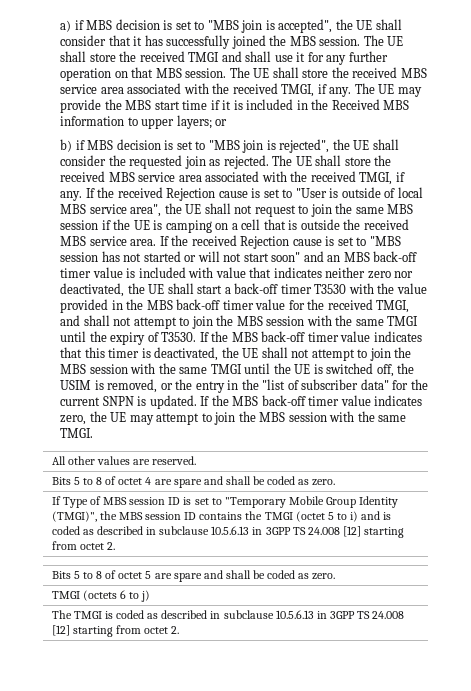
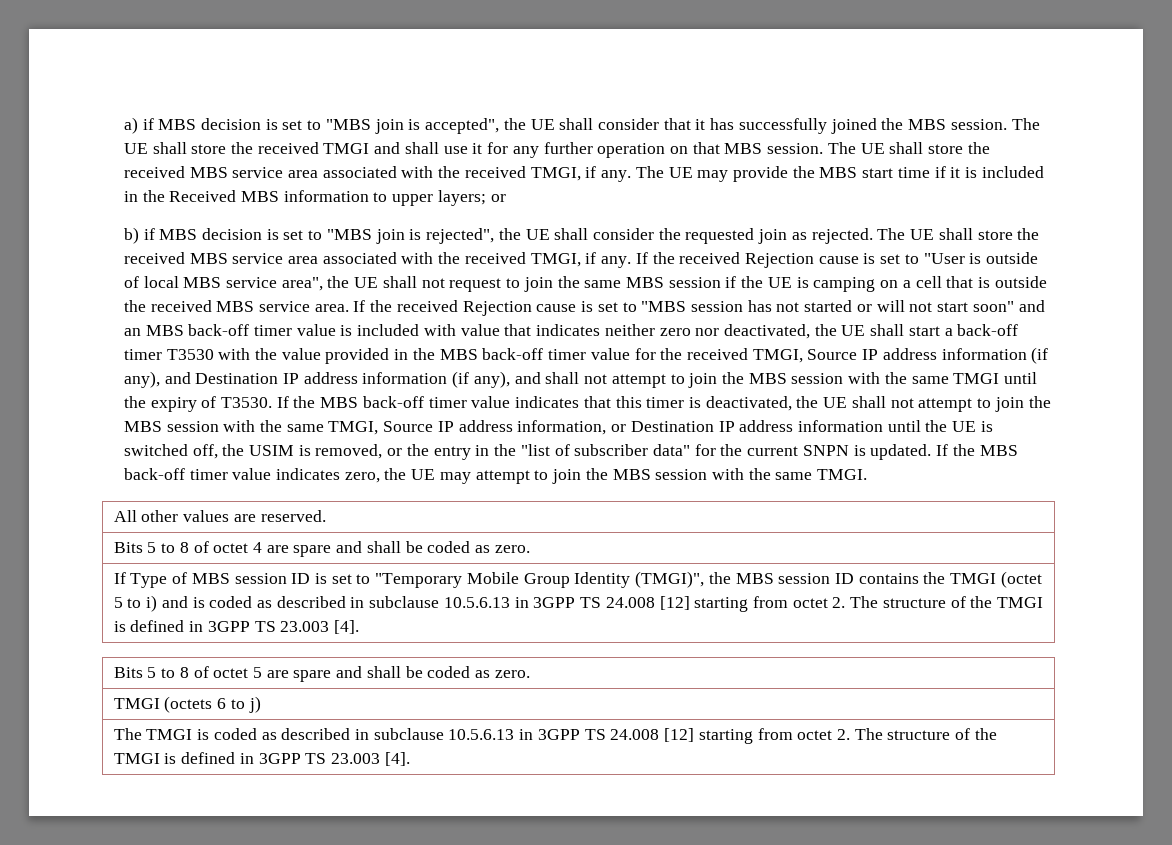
- If the received Rejection cause is set to "MBS session has not started or will not start soon" and an MBS back-off timer value is included with value that indicates neither zero nor deactivated, the UE shall start a back-off timer T3530 with the value provided in the MBS back-off timer value for the received TMGI, and shall not attempt to join the MBS session with the same TMGI until the expiry of T3530.
+ If the received Rejection cause is set to "MBS session has not started or will not start soon" and an MBS back-off timer value is included with value that indicates neither zero nor deactivated, the UE shall start a back-off timer T3530 with the value provided in the MBS back-off timer value for the received TMGI, Source IP address information (if any), and Destination IP address information (if any), and shall not attempt to join the MBS session with the same TMGI until the expiry of T3530.
- If the MBS back-off timer value indicates that this timer is deactivated, the UE shall not attempt to join the MBS session with the same TMGI until the UE is switched off, the USIM is removed, or the entry in the "list of subscriber data" for the current SNPN is updated.
+ If the MBS back-off timer value indicates that this timer is deactivated, the UE shall not attempt to join the MBS session with the same TMGI, Source IP address information, or Destination IP address information until the UE is switched off, the USIM is removed, or the entry in the "list of subscriber data" for the current SNPN is updated.
- If Type of MBS session ID is set to "Temporary Mobile Group Identity (TMGI)", the MBS session ID contains the TMGI (octet 5 to i) and is coded as described in subclause 10.5.6.13 in 3GPP TS 24.008 [12] starting from octet 2.
+ If Type of MBS session ID is set to "Temporary Mobile Group Identity (TMGI)", the MBS session ID contains the TMGI (octet 5 to i) and is coded as described in subclause 10.5.6.13 in 3GPP TS 24.008 [12] starting from octet 2. The structure of the TMGI is defined in 3GPP TS 23.003 [4].
- The TMGI is coded as described in subclause 10.5.6.13 in 3GPP TS 24.008 [12] starting from octet 2.
+ The TMGI is coded as described in subclause 10.5.6.13 in 3GPP TS 24.008 [12] starting from octet 2. The structure of the TMGI is defined in 3GPP TS 23.003 [4].

